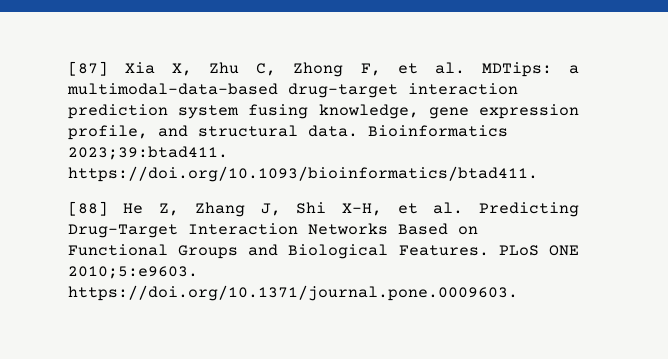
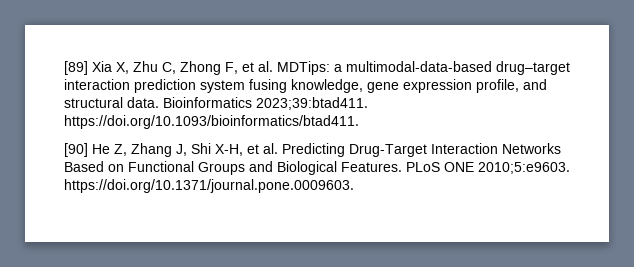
- [87] Xia X, Zhu C, Zhong F, et al. MDTips: a multimodal-data-based drug–target interaction prediction system fusing knowledge, gene expression profile, and structural data.
+ [89] Xia X, Zhu C, Zhong F, et al. MDTips: a multimodal-data-based drug–target interaction prediction system fusing knowledge, gene expression profile, and structural data.
- [88] He Z, Zhang J, Shi X-H, et al. Predicting Drug-Target Interaction Networks Based on Functional Groups and Biological Features.
+ [90] He Z, Zhang J, Shi X-H, et al. Predicting Drug-Target Interaction Networks Based on Functional Groups and Biological Features.

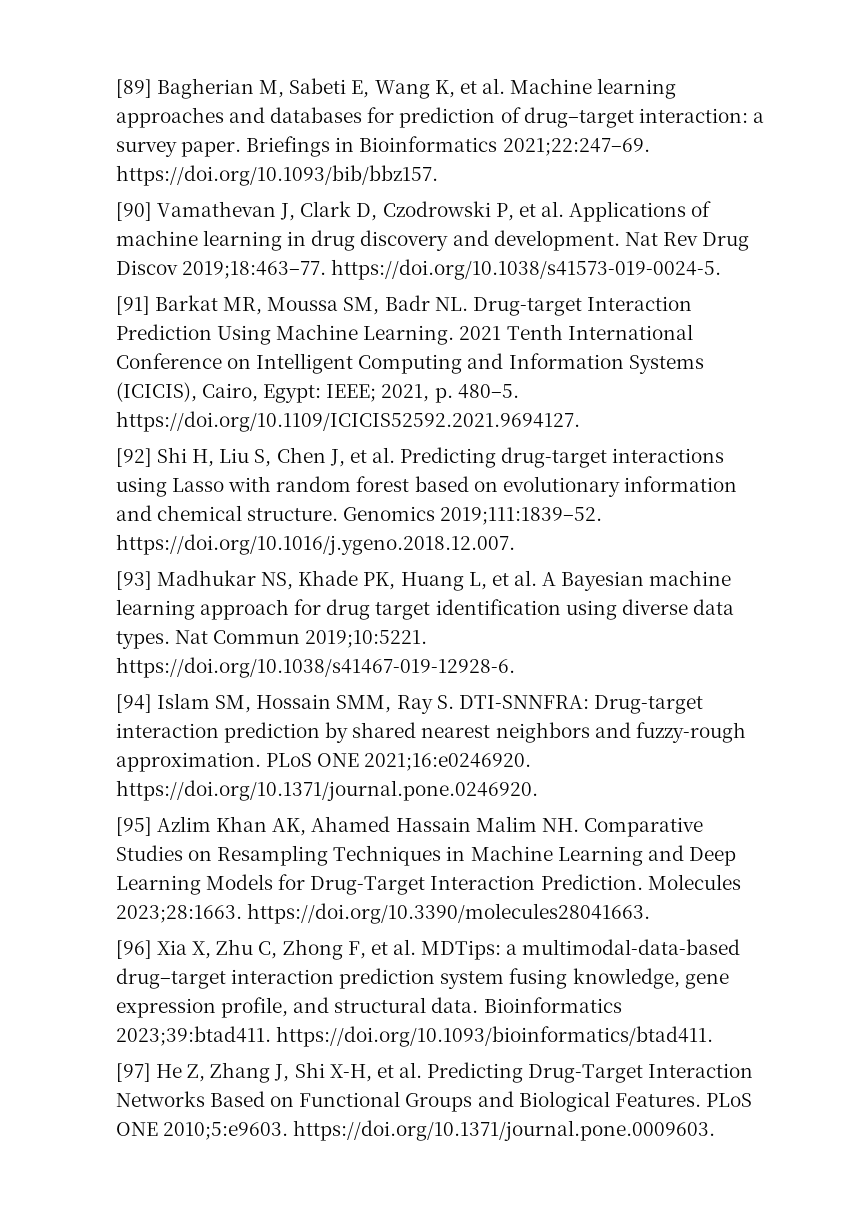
- [89] Xia X, Zhu C, Zhong F, et al. MDTips: a multimodal-data-based drug–target interaction prediction system fusing knowledge, gene expression profile, and structural data.
+ [89] Bagherian M, Sabeti E, Wang K, et al. Machine learning approaches and databases for prediction of drug–target interaction: a survey paper. Briefings in Bioinformatics 2021;22:247–69. https://doi.org/10.1093/bib/bbz157.
+ [90] Vamathevan J, Clark D, Czodrowski P, et al. Applications of machine learning in drug discovery and development. Nat Rev Drug Discov 2019;18:463–77. https://doi.org/10.1038/s41573-019-0024-5.
+ [91] Barkat MR, Moussa SM, Badr NL. Drug-target Interaction Prediction Using Machine Learning. 2021 Tenth International Conference on Intelligent Computing and Information Systems (ICICIS), Cairo, Egypt: IEEE; 2021, p. 480–5. https://doi.org/10.1109/ICICIS52592.2021.9694127.
+ [92] Shi H, Liu S, Chen J, et al. Predicting drug-target interactions using Lasso with random forest based on evolutionary information and chemical structure. Genomics 2019;111:1839–52. https://doi.org/10.1016/j.ygeno.2018.12.007.
+ [93] Madhukar NS, Khade PK, Huang L, et al. A Bayesian machine learning approach for drug target identification using diverse data types. Nat Commun 2019;10:5221. https://doi.org/10.1038/s41467-019-12928-6.
+ [94] Islam SM, Hossain SMM, Ray S. DTI-SNNFRA: Drug-target interaction prediction by shared nearest neighbors and fuzzy-rough approximation. PLoS ONE 2021;16:e0246920. https://doi.org/10.1371/journal.pone.0246920.
+ [95] Azlim Khan AK, Ahamed Hassain Malim NH. Comparative Studies on Resampling Techniques in Machine Learning and Deep Learning Models for Drug-Target Interaction Prediction. Molecules 2023;28:1663. https://doi.org/10.3390/molecules28041663.
+ [96] Xia X, Zhu C, Zhong F, et al. MDTips: a multimodal-data-based drug–target interaction prediction system fusing knowledge, gene expression profile, and structural data.
- [90] He Z, Zhang J, Shi X-H, et al. Predicting Drug-Target Interaction Networks Based on Functional Groups and Biological Features.
+ [97] He Z, Zhang J, Shi X-H, et al. Predicting Drug-Target Interaction Networks Based on Functional Groups and Biological Features.

